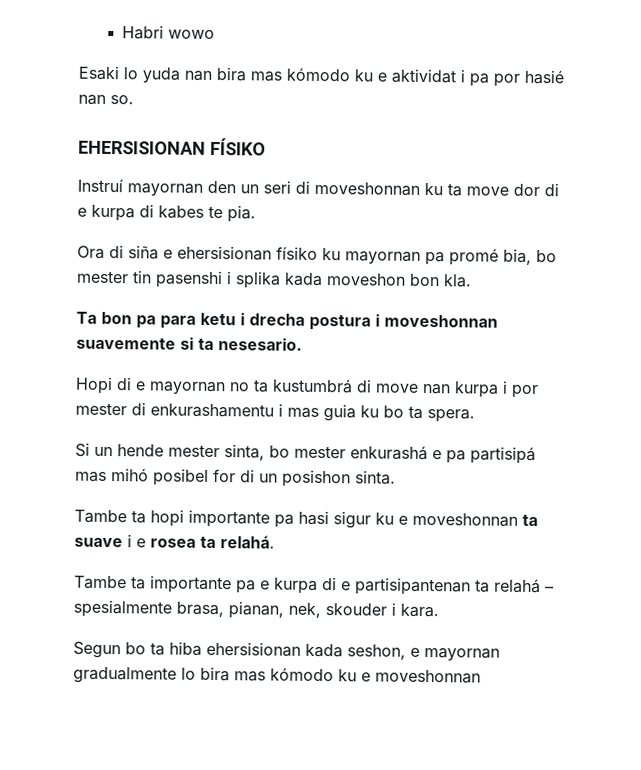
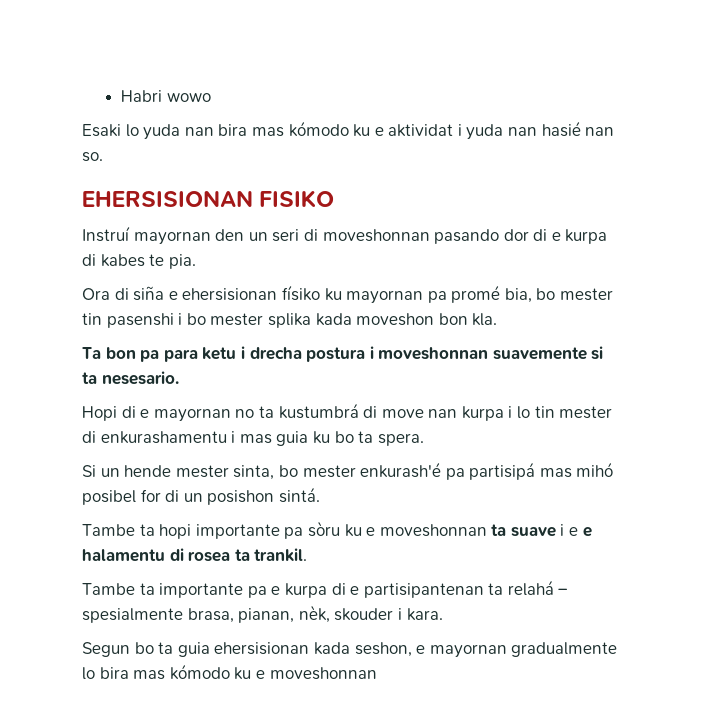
- Esaki lo yuda nan bira mas kómodo ku e aktividat i pa por hasié nan so.
+ Esaki lo yuda nan bira mas kómodo ku e aktividat i yuda nan hasié nan so.
- EHERSISIONAN FÍSIKO
+ EHERSISIONAN FISIKO
- Instruí mayornan den un seri di moveshonnan ku ta move dor di e kurpa di kabes te pia.
+ Instruí mayornan den un seri di moveshonnan pasando dor di e kurpa di kabes te pia.
- Ora di siña e ehersisionan físiko ku mayornan pa promé bia, bo mester tin pasenshi i splika kada moveshon bon kla.
+ Ora di siña e ehersisionan físiko ku mayornan pa promé bia, bo mester tin pasenshi i bo mester splika kada moveshon bon kla.
- Hopi di e mayornan no ta kustumbrá di move nan kurpa i por mester di enkurashamentu i mas guia ku bo ta spera.
+ Hopi di e mayornan no ta kustumbrá di move nan kurpa i lo tin mester di enkurashamentu i mas guia ku bo ta spera.
- Si un hende mester sinta, bo mester enkurashá e pa partisipá mas mihó posibel for di un posishon sinta.
+ Si un hende mester sinta, bo mester enkurash'é pa partisipá mas mihó posibel for di un posishon sintá.
- Tambe ta hopi importante pa hasi sigur ku e moveshonnan ta suave i e rosea ta relahá.
+ Tambe ta hopi importante pa sòru ku e moveshonnan ta suave i e e halamentu di rosea ta trankil.
- Tambe ta importante pa e kurpa di e partisipantenan ta relahá – spesialmente brasa, pianan, nek, skouder i kara.
+ Tambe ta importante pa e kurpa di e partisipantenan ta relahá – spesialmente brasa, pianan, nèk, skouder i kara.
- Segun bo ta hiba ehersisionan kada seshon, e mayornan gradualmente lo bira mas kómodo ku e moveshonnan
+ Segun bo ta guia ehersisionan kada seshon, e mayornan gradualmente lo bira mas kómodo ku e moveshonnan

